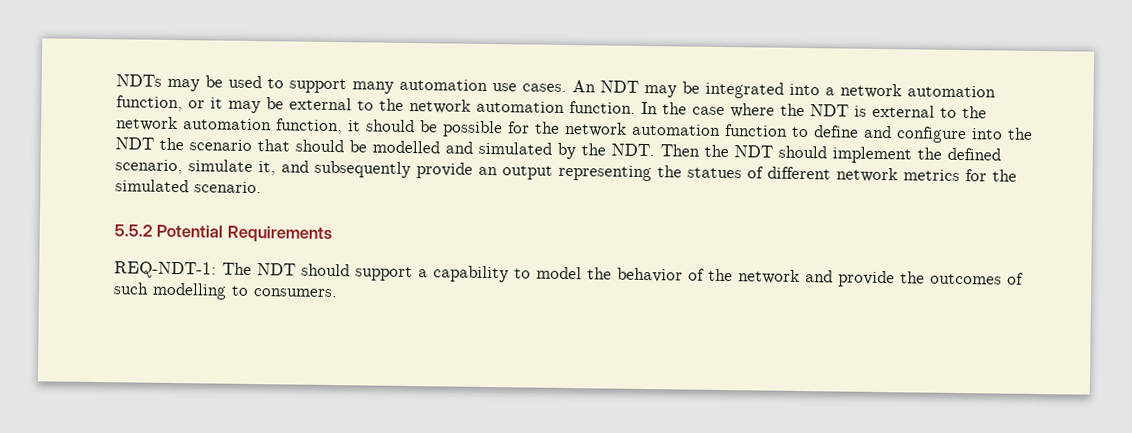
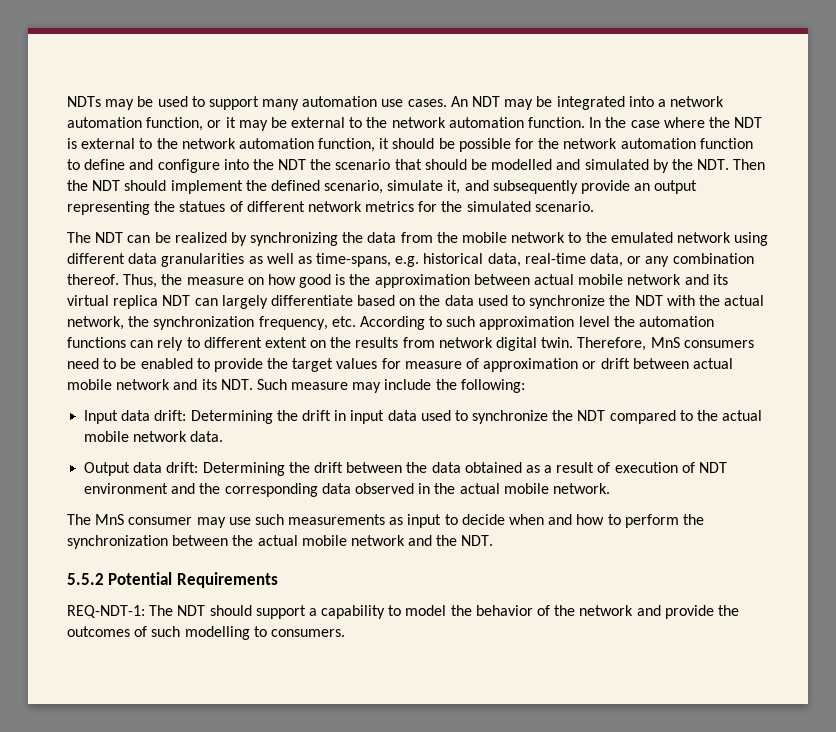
+ The NDT can be realized by synchronizing the data from the mobile network to the emulated network using different data granularities as well as time-spans, e.g. historical data, real-time data, or any combination thereof. Thus, the measure on how good is the approximation between actual mobile network and its virtual replica NDT can largely differentiate based on the data used to synchronize the NDT with the actual network, the synchronization frequency, etc. According to such approximation level the automation functions can rely to different extent on the results from network digital twin. Therefore, MnS consumers need to be enabled to provide the target values for measure of approximation or drift between actual mobile network and its NDT. Such measure may include the following:
+ Input data drift: Determining the drift in input data used to synchronize the NDT compared to the actual mobile network data.
+ Output data drift: Determining the drift between the data obtained as a result of execution of NDT environment and the corresponding data observed in the actual mobile network.
+ The MnS consumer may use such measurements as input to decide when and how to perform the synchronization between the actual mobile network and the NDT.

